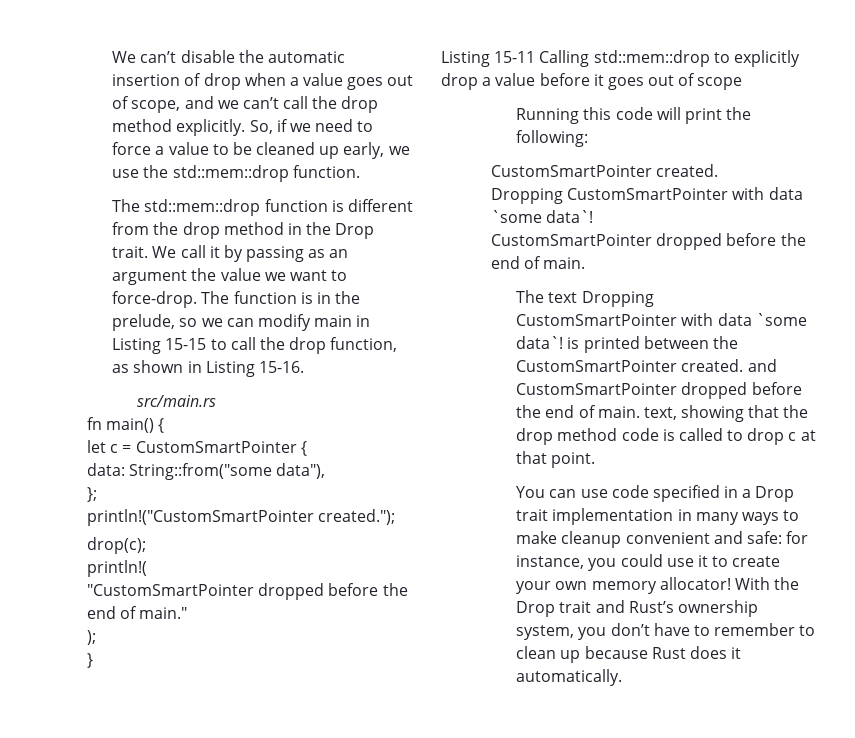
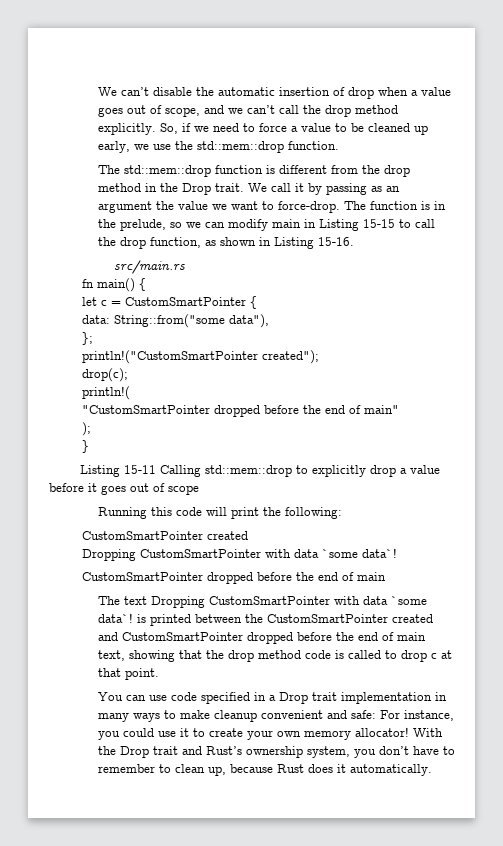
- println!("CustomSmartPointer created.");
+ println!("CustomSmartPointer created");
- "CustomSmartPointer dropped before the end of main."
+ "CustomSmartPointer dropped before the end of main"
  Running this code will print the following:
- CustomSmartPointer created.
+ CustomSmartPointer created
  Dropping CustomSmartPointer with data `some data`!
- CustomSmartPointer dropped before the end of main.
+ CustomSmartPointer dropped before the end of main
- The text Dropping CustomSmartPointer with data `some data`! is printed between the CustomSmartPointer created. and CustomSmartPointer dropped before the end of main. text, showing that the drop method code is called to drop c at that point.
+ The text Dropping CustomSmartPointer with data `some data`! is printed between the CustomSmartPointer created and CustomSmartPointer dropped before the end of main text, showing that the drop method code is called to drop c at that point.
- You can use code specified in a Drop trait implementation in many ways to make cleanup convenient and safe: for instance, you could use it to create your own memory allocator!
+ You can use code specified in a Drop trait implementation in many ways to make cleanup convenient and safe: For instance, you could use it to create your own memory allocator!
- With the Drop trait and Rust’s ownership system, you don’t have to remember to clean up because Rust does it automatically.
+ With the Drop trait and Rust’s ownership system, you don’t have to remember to clean up, because Rust does it automatically.

